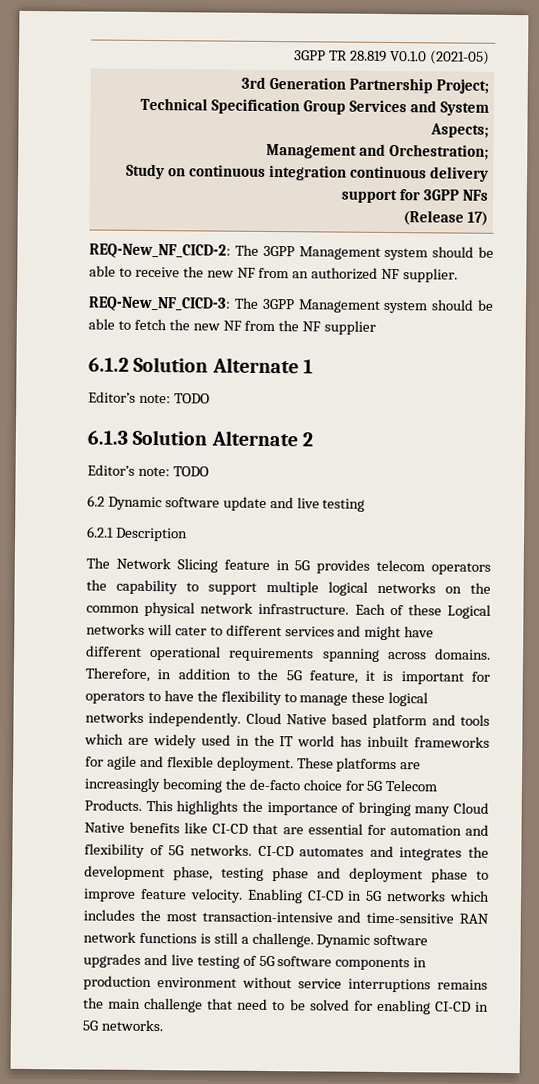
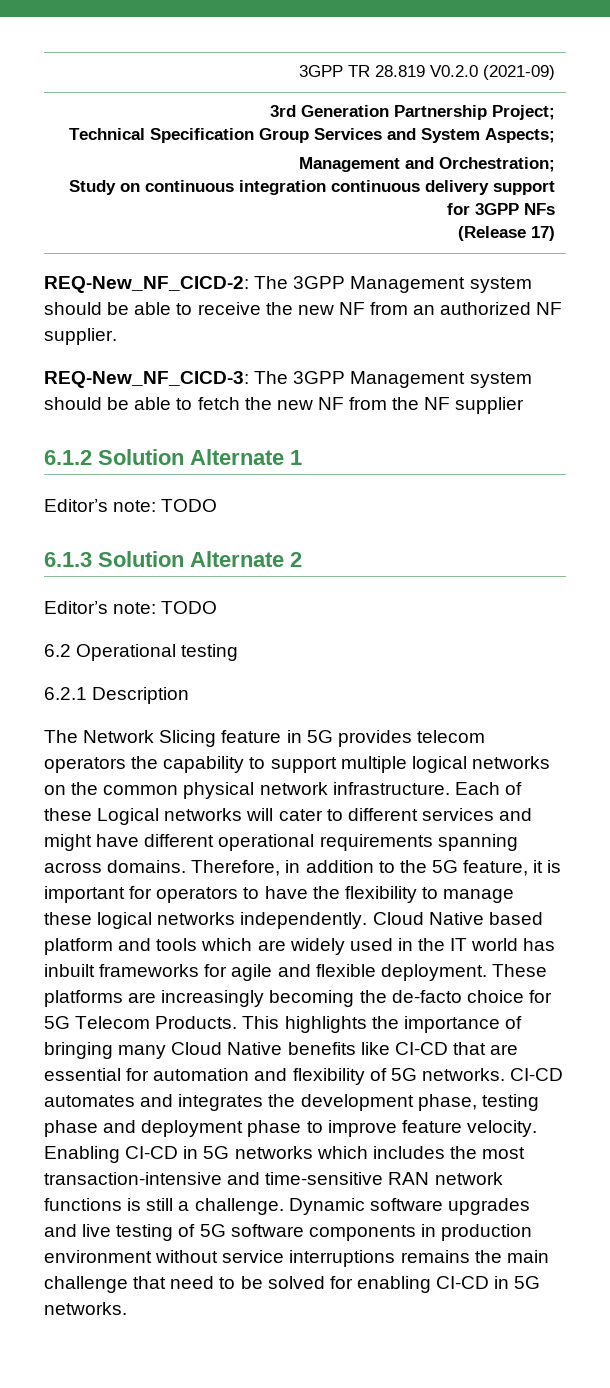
- 3GPP TR 28.819 V0.1.0 (2021-05)
+ 3GPP TR 28.819 V0.2.0 (2021-09)
- 6.2 Dynamic software update and live testing
+ 6.2 Operational testing

